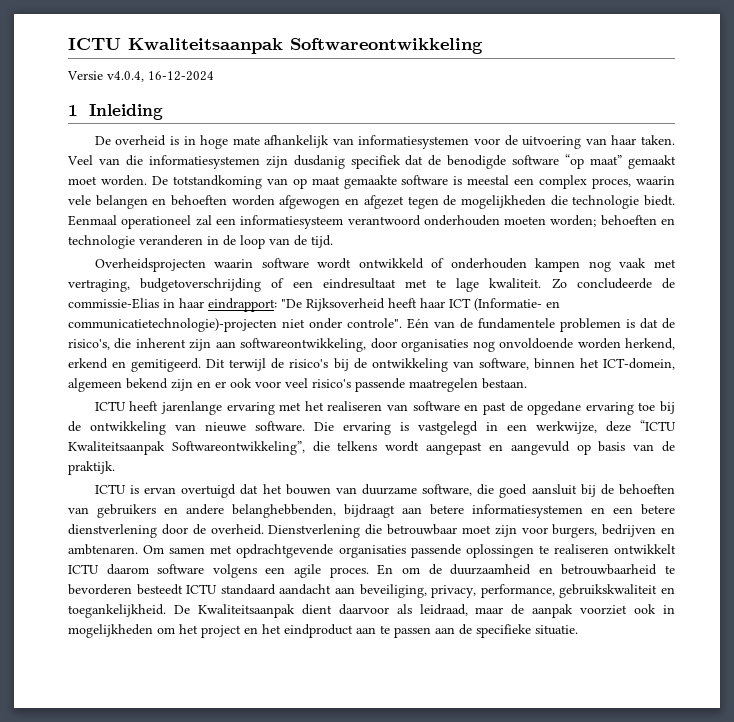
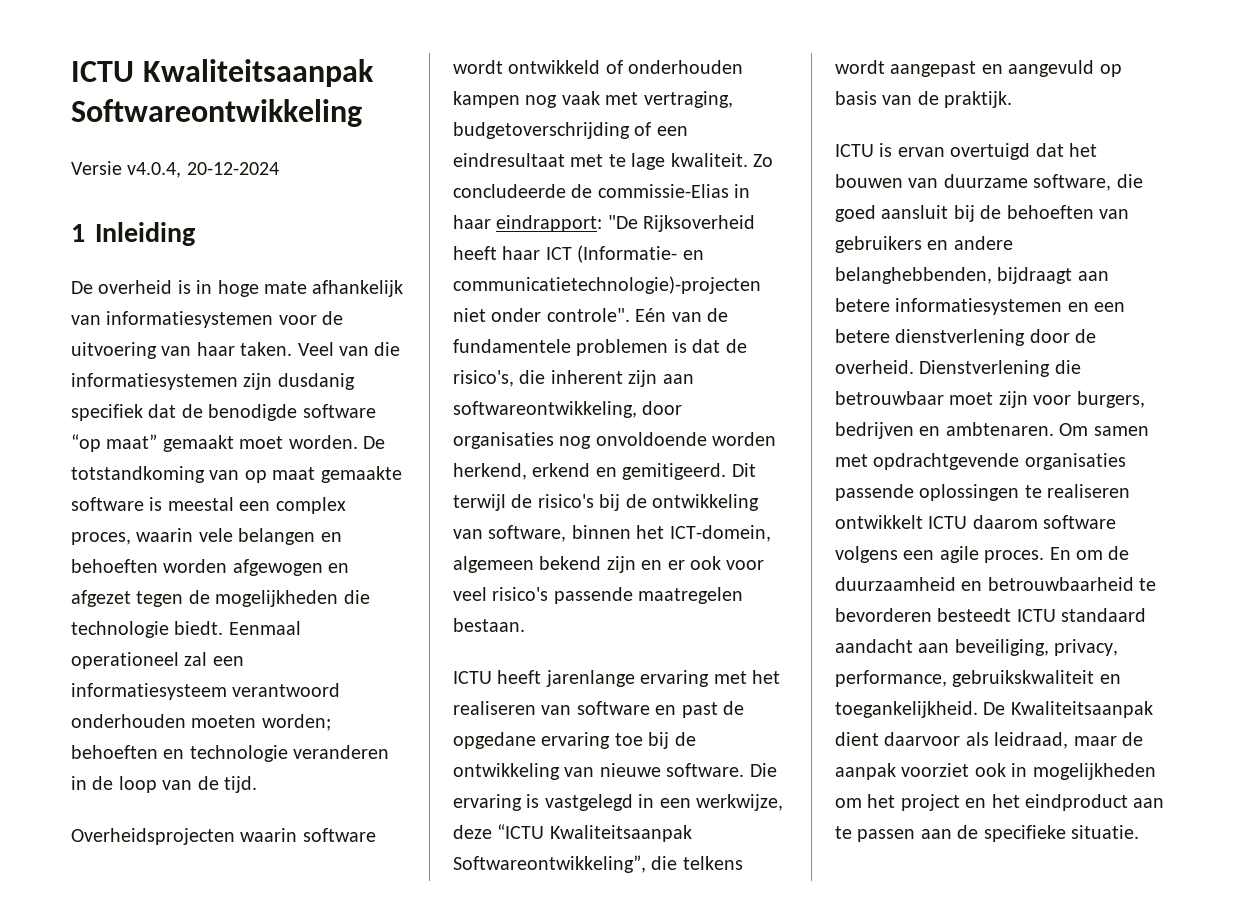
- Versie v4.0.4, 16-12-2024
+ Versie v4.0.4, 20-12-2024

